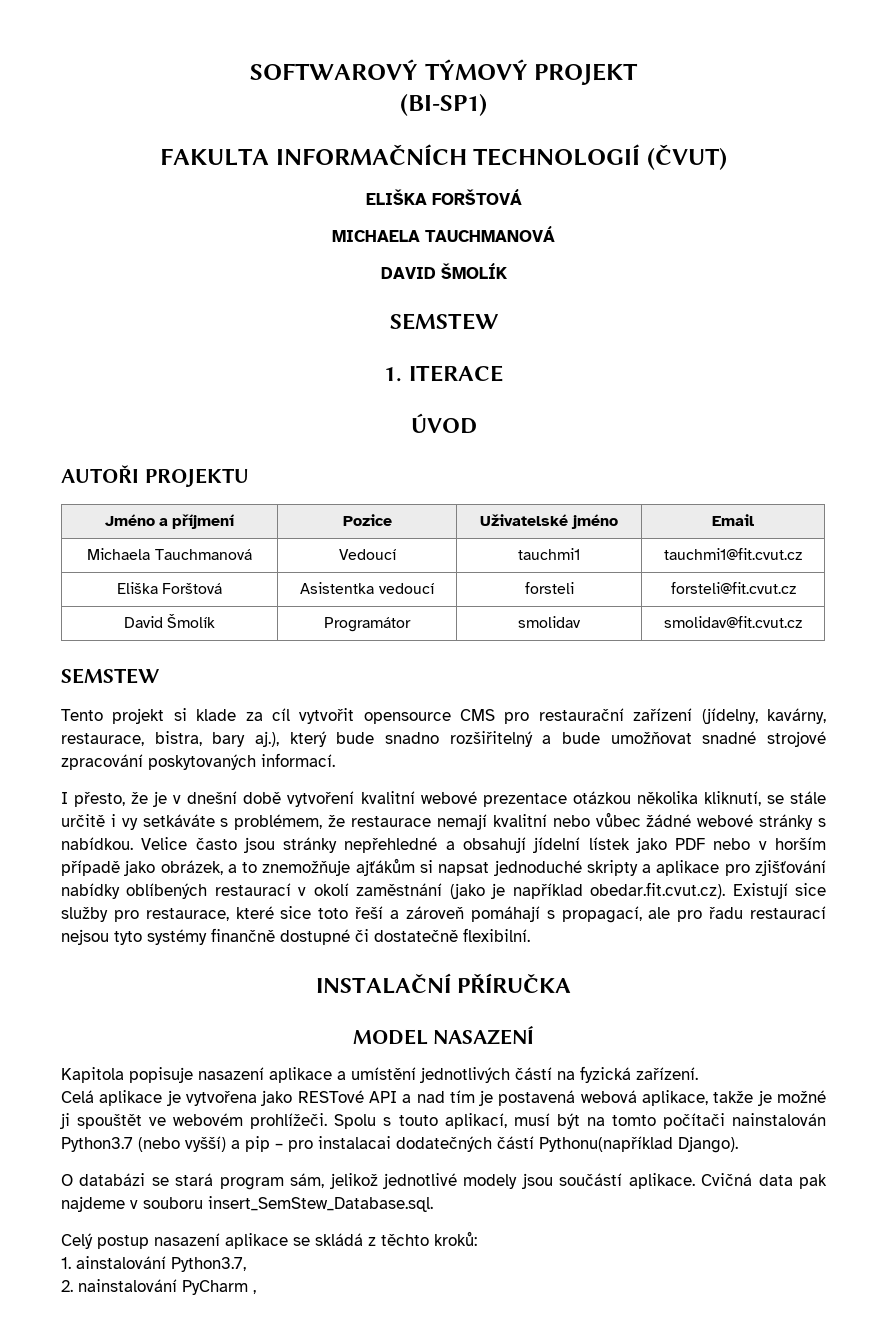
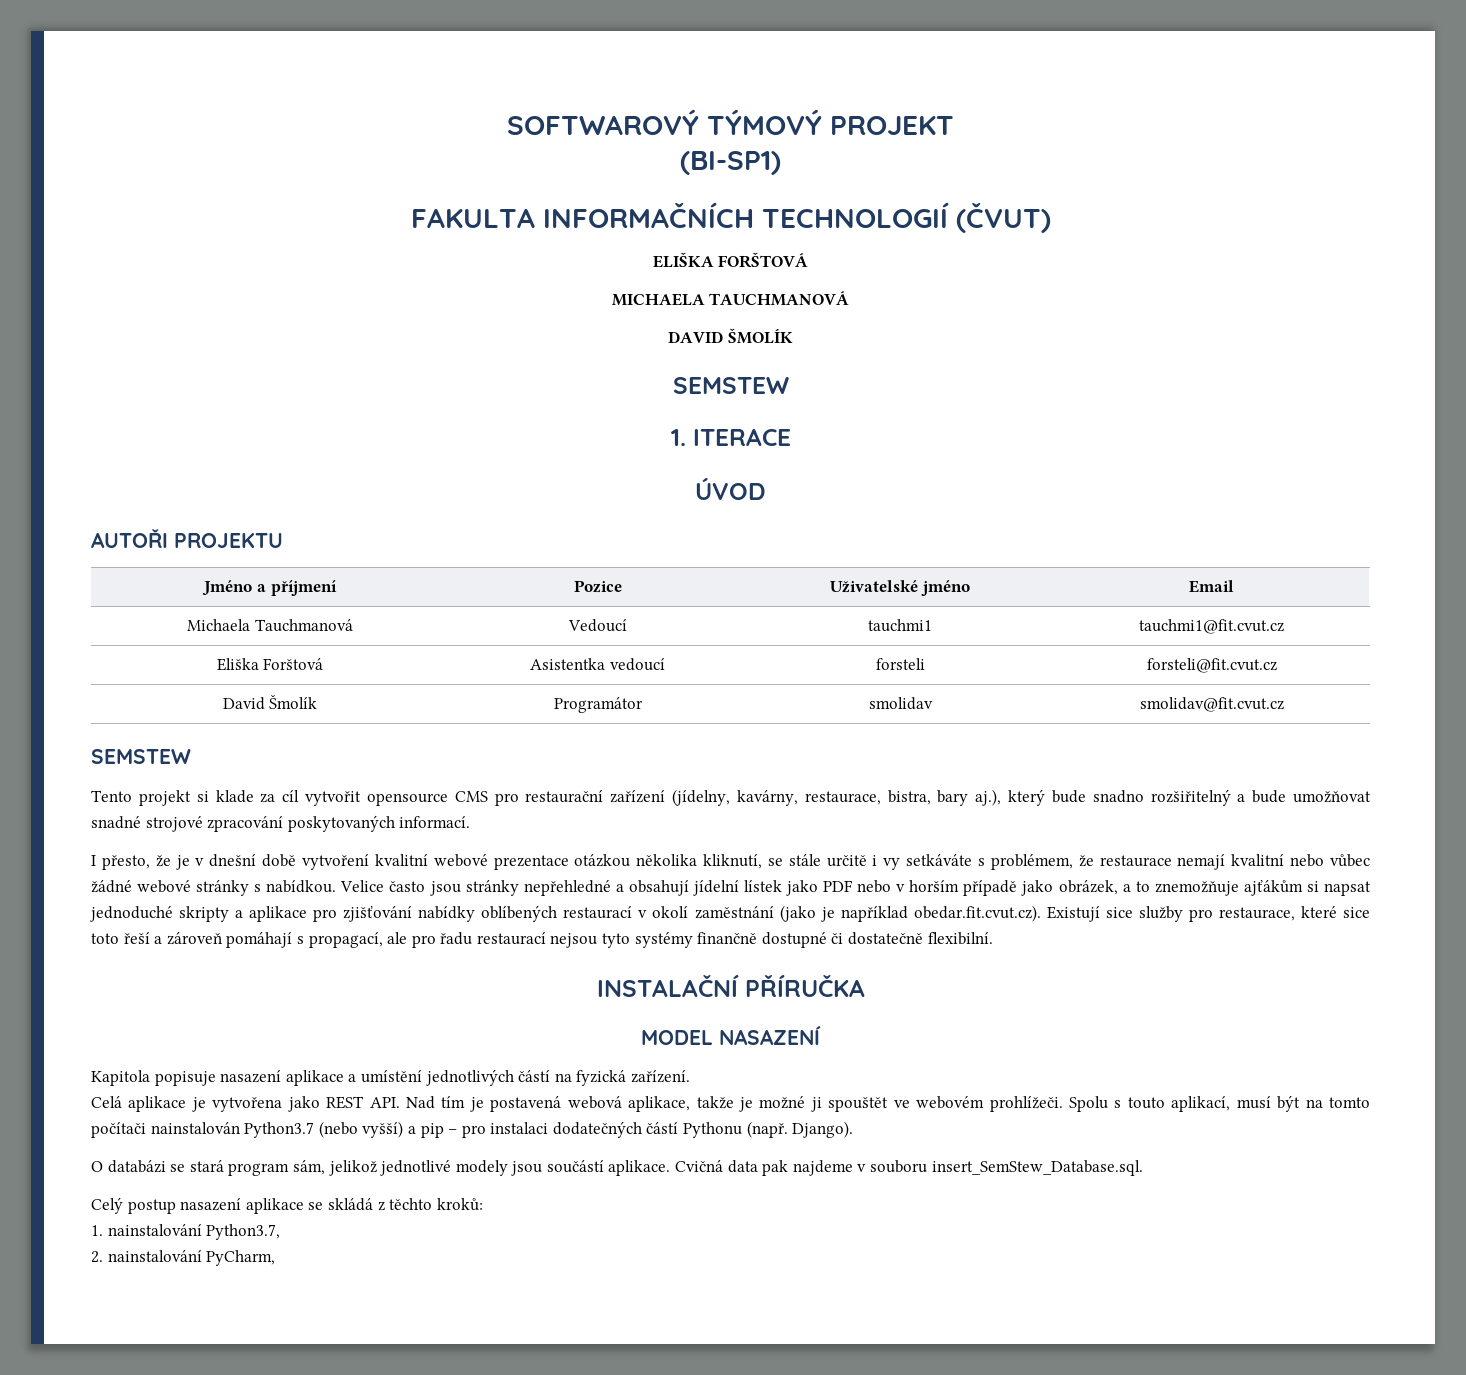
- Celá aplikace je vytvořena jako RESTové API a nad tím je postavená webová aplikace, takže je možné ji spouštět ve webovém prohlížeči.
+ Celá aplikace je vytvořena jako REST API. Nad tím je postavená webová aplikace, takže je možné ji spouštět ve webovém prohlížeči.
- Spolu s touto aplikací, musí být na tomto počítači nainstalován Python3.7 (nebo vyšší) a pip – pro instalacai dodatečných částí Pythonu(například Django).
+ Spolu s touto aplikací, musí být na tomto počítači nainstalován Python3.7 (nebo vyšší) a pip – pro instalaci dodatečných částí Pythonu (např. Django).
- 1. ainstalování Python3.7,
+ 1. nainstalování Python3.7,
- 2. nainstalování PyCharm ,
+ 2. nainstalování PyCharm,

